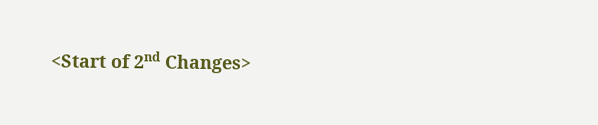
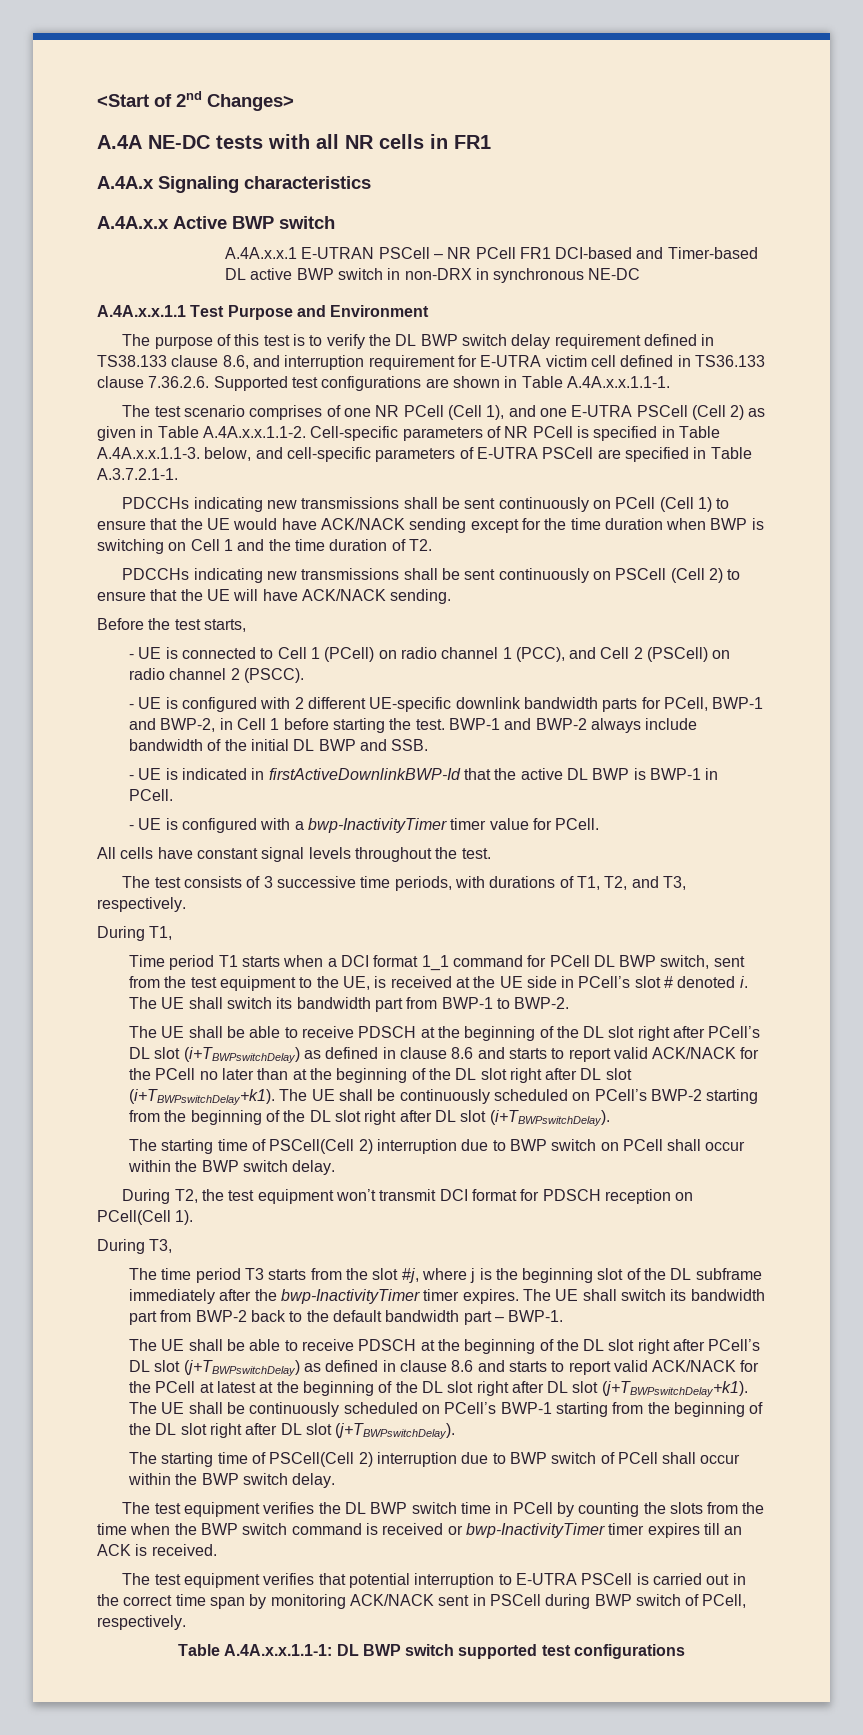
+ A.4A NE-DC tests with all NR cells in FR1
+ A.4A.x Signaling characteristics
+ A.4A.x.x Active BWP switch
+ A.4A.x.x.1 E-UTRAN PSCell – NR PCell FR1 DCI-based and Timer-based DL active BWP switch in non-DRX in synchronous NE-DC
+ A.4A.x.x.1.1 Test Purpose and Environment
+ The purpose of this test is to verify the DL BWP switch delay requirement defined in TS38.133 clause 8.6, and interruption requirement for E-UTRA victim cell defined in TS36.133 clause 7.36.2.6. Supported test configurations are shown in Table A.4A.x.x.1.1-1.
+ The test scenario comprises of one NR PCell (Cell 1), and one E-UTRA PSCell (Cell 2) as given in Table A.4A.x.x.1.1-2. Cell-specific parameters of NR PCell is specified in Table A.4A.x.x.1.1-3. below, and cell-specific parameters of E-UTRA PSCell are specified in Table A.3.7.2.1-1.
+ PDCCHs indicating new transmissions shall be sent continuously on PCell (Cell 1) to ensure that the UE would have ACK/NACK sending except for the time duration when BWP is switching on Cell 1 and the time duration of T2.
+ PDCCHs indicating new transmissions shall be sent continuously on PSCell (Cell 2) to ensure that the UE will have ACK/NACK sending.
+ Before the test starts,
+ - UE is connected to Cell 1 (PCell) on radio channel 1 (PCC), and Cell 2 (PSCell) on radio channel 2 (PSCC).
+ - UE is configured with 2 different UE-specific downlink bandwidth parts for PCell, BWP-1 and BWP-2, in Cell 1 before starting the test. BWP-1 and BWP-2 always include bandwidth of the initial DL BWP and SSB.
+ - UE is indicated in firstActiveDownlinkBWP-Id that the active DL BWP is BWP-1 in PCell.
+ - UE is configured with a bwp-InactivityTimer timer value for PCell.
+ All cells have constant signal levels throughout the test.
+ The test consists of 3 successive time periods, with durations of T1, T2, and T3, respectively.
+ During T1,
+ Time period T1 starts when a DCI format 1_1 command for PCell DL BWP switch, sent from the test equipment to the UE, is received at the UE side in PCell’s slot # denoted i. The UE shall switch its bandwidth part from BWP-1 to BWP-2.
+ The UE shall be able to receive PDSCH at the beginning of the DL slot right after PCell’s DL slot (i+TBWPswitchDelay) as defined in clause 8.6 and starts to report valid ACK/NACK for the PCell no later than at the beginning of the DL slot right after DL slot (i+TBWPswitchDelay+k1). The UE shall be continuously scheduled on PCell’s BWP-2 starting from the beginning of the DL slot right after DL slot (i+TBWPswitchDelay).
+ The starting time of PSCell(Cell 2) interruption due to BWP switch on PCell shall occur within the BWP switch delay.
+ During T2, the test equipment won’t transmit DCI format for PDSCH reception on PCell(Cell 1).
+ During T3,
+ The time period T3 starts from the slot #j, where j is the beginning slot of the DL subframe immediately after the bwp-InactivityTimer timer expires. The UE shall switch its bandwidth part from BWP-2 back to the default bandwidth part – BWP-1.
+ The UE shall be able to receive PDSCH at the beginning of the DL slot right after PCell’s DL slot (j+TBWPswitchDelay) as defined in clause 8.6 and starts to report valid ACK/NACK for the PCell at latest at the beginning of the DL slot right after DL slot (j+TBWPswitchDelay+k1). The UE shall be continuously scheduled on PCell’s BWP-1 starting from the beginning of the DL slot right after DL slot (j+TBWPswitchDelay).
+ The starting time of PSCell(Cell 2) interruption due to BWP switch of PCell shall occur within the BWP switch delay.
+ The test equipment verifies the DL BWP switch time in PCell by counting the slots from the time when the BWP switch command is received or bwp-InactivityTimer timer expires till an ACK is received.
+ The test equipment verifies that potential interruption to E-UTRA PSCell is carried out in the correct time span by monitoring ACK/NACK sent in PSCell during BWP switch of PCell, respectively.
+ Table A.4A.x.x.1.1-1: DL BWP switch supported test configurations

